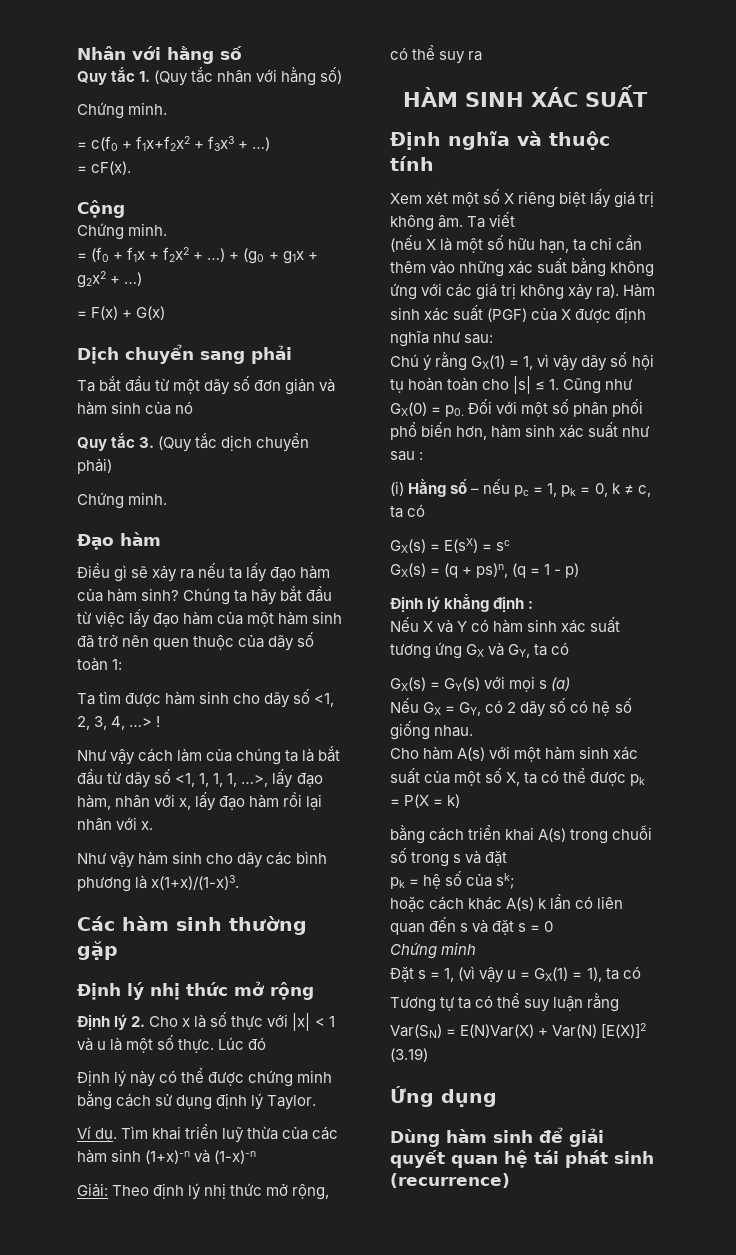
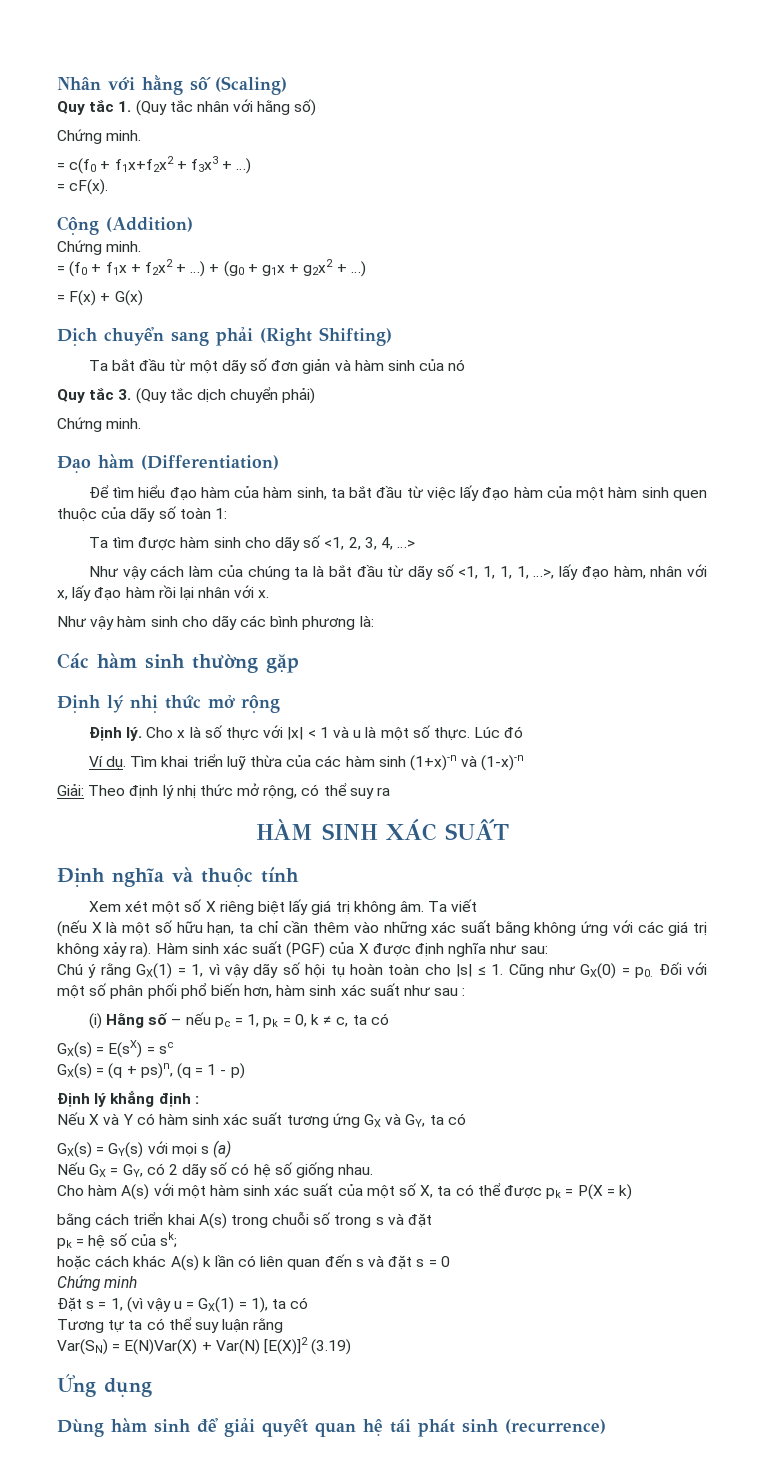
- Nhân với hằng số
+ Nhân với hằng số (Scaling)
- Cộng
+ Cộng (Addition)
- Dịch chuyển sang phải
+ Dịch chuyển sang phải (Right Shifting)
- Đạo hàm
- Điều gì sẽ xảy ra nếu ta lấy đạo hàm của hàm sinh? Chúng ta hãy bắt đầu từ việc lấy đạo hàm của một hàm sinh đã trở nên quen thuộc của dãy số toàn 1:
+ Đạo hàm (Differentiation)
+ Để tìm hiểu đạo hàm của hàm sinh, ta bắt đầu từ việc lấy đạo hàm của một hàm sinh quen thuộc của dãy số toàn 1:
- Ta tìm được hàm sinh cho dãy số <1, 2, 3, 4, …> !
+ Ta tìm được hàm sinh cho dãy số <1, 2, 3, 4, …>
- Như vậy hàm sinh cho dãy các bình phương là x(1+x)/(1-x)3.
+ Như vậy hàm sinh cho dãy các bình phương là:
- Định lý 2. Cho x là số thực với |x| < 1 và u là một số thực.
+ Định lý. Cho x là số thực với |x| < 1 và u là một số thực.
- Định lý này có thể được chứng minh bằng cách sử dụng định lý Taylor.

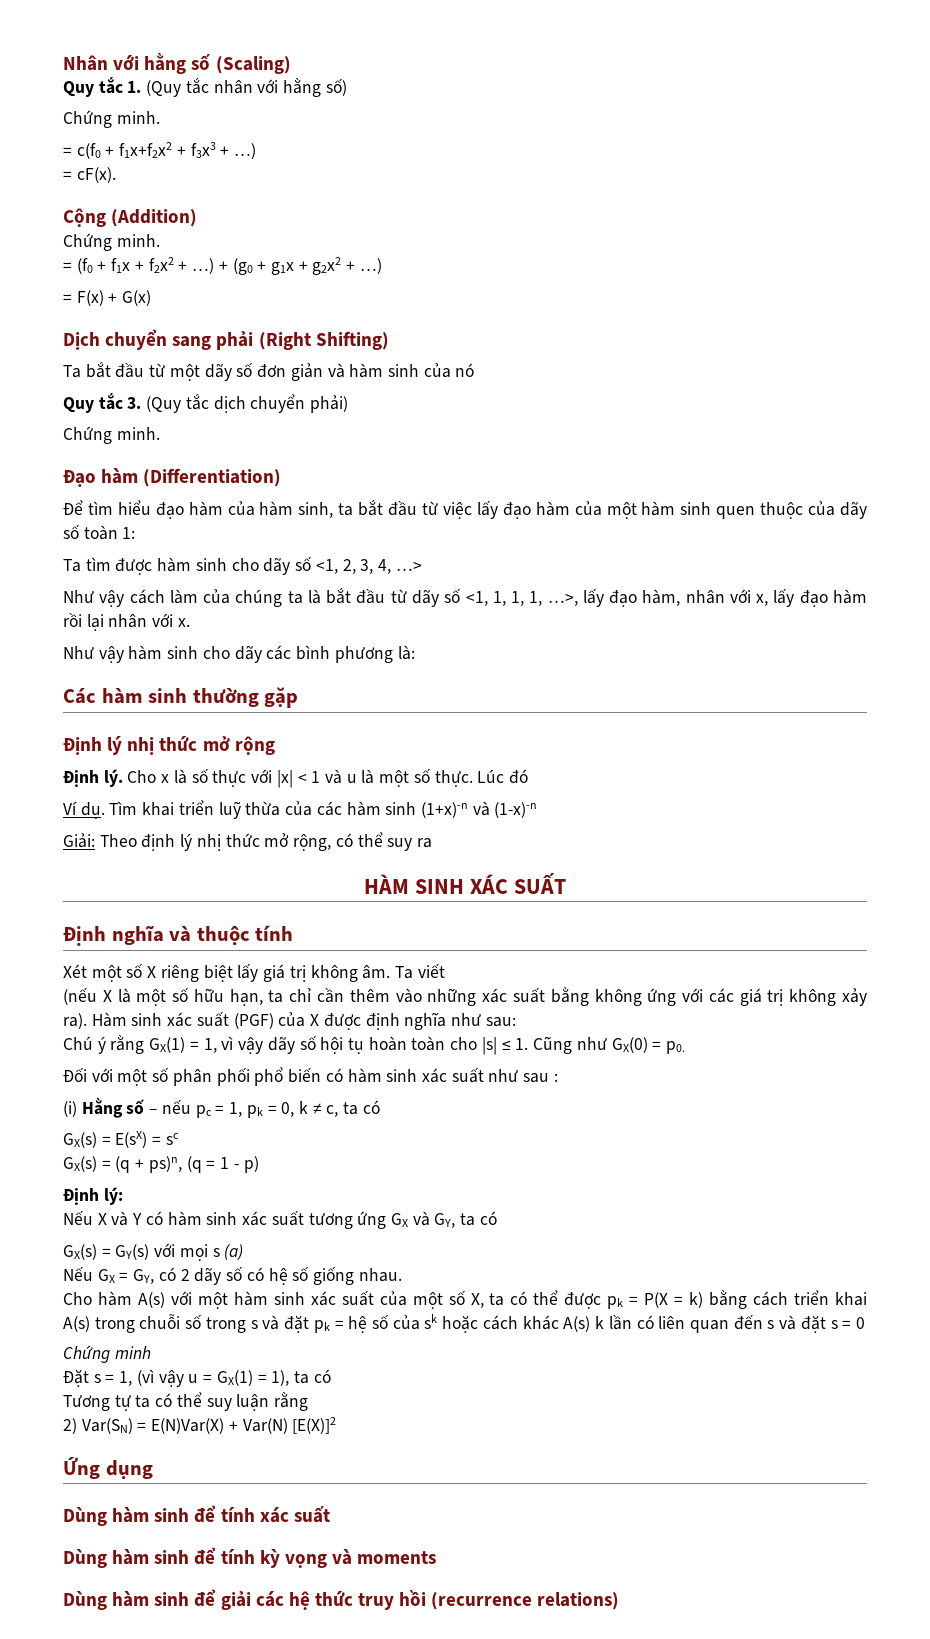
- Xem xét một số X riêng biệt lấy giá trị không âm.
+ Xét một số X riêng biệt lấy giá trị không âm.
- Chú ý rằng GX(1) = 1, vì vậy dãy số hội tụ hoàn toàn cho |s| ≤ 1. Cũng như GX(0) = p0. Đối với một số phân phối phổ biến hơn, hàm sinh xác suất như sau :
+ Chú ý rằng GX(1) = 1, vì vậy dãy số hội tụ hoàn toàn cho |s| ≤ 1. Cũng như GX(0) = p0.
+ Đối với một số phân phối phổ biến có hàm sinh xác suất như sau :
- Định lý khẳng định :
+ Định lý:
- Cho hàm A(s) với một hàm sinh xác suất của một số X, ta có thể được pk = P(X = k)
- bằng cách triển khai A(s) trong chuỗi số trong s và đặt
- pk = hệ số của sk;
- hoặc cách khác A(s) k lần có liên quan đến s và đặt s = 0
+ Cho hàm A(s) với một hàm sinh xác suất của một số X, ta có thể được pk = P(X = k) bằng cách triển khai A(s) trong chuỗi số trong s và đặt pk = hệ số của sk hoặc cách khác A(s) k lần có liên quan đến s và đặt s = 0
- Var(SN) = E(N)Var(X) + Var(N) [E(X)]2 (3.19)
+ 2) Var(SN) = E(N)Var(X) + Var(N) [E(X)]2
+ Dùng hàm sinh để tính xác suất
+ Dùng hàm sinh để tính kỳ vọng và moments
- Dùng hàm sinh để giải quyết quan hệ tái phát sinh (recurrence)
+ Dùng hàm sinh để giải các hệ thức truy hồi (recurrence relations)

